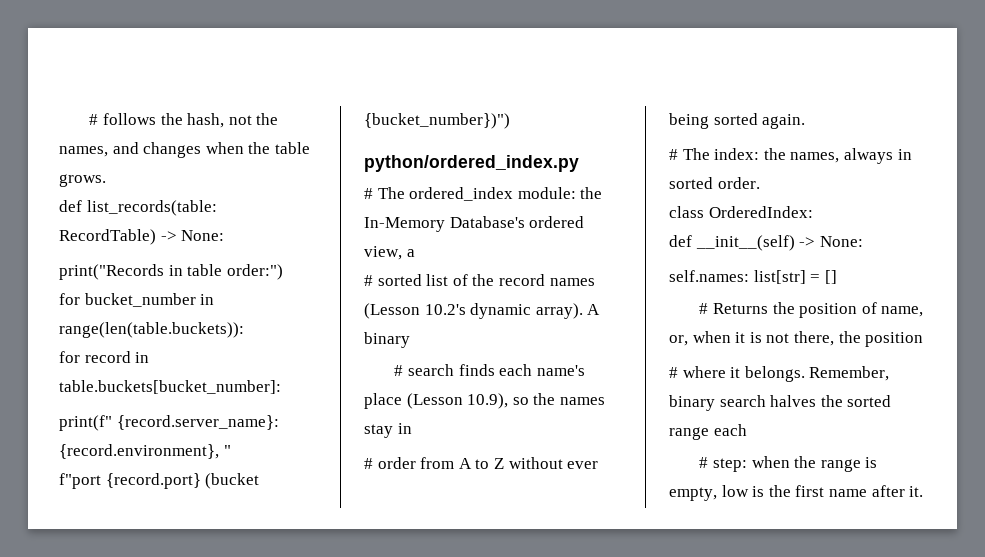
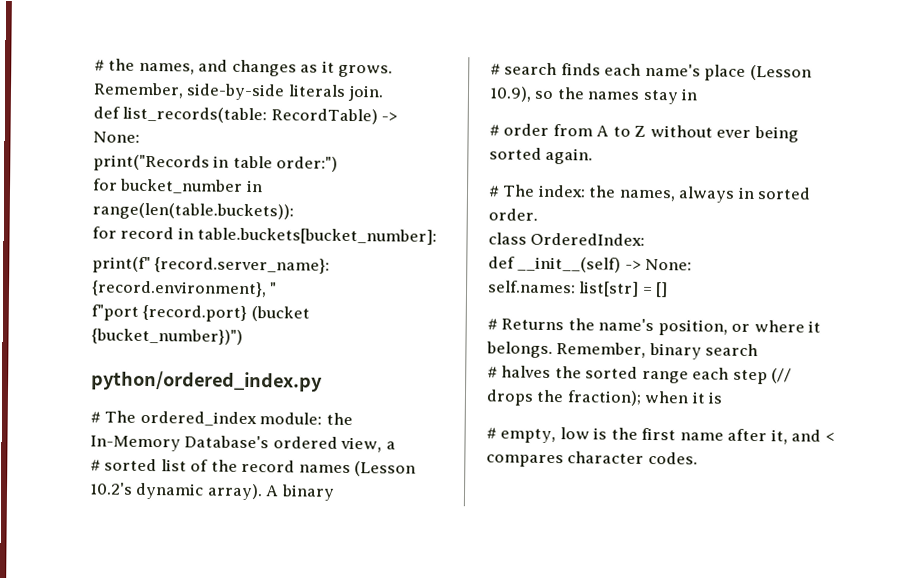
- # follows the hash, not the names, and changes when the table grows.
+ # the names, and changes as it grows. Remember, side-by-side literals join.
- # Returns the position of name, or, when it is not there, the position
- # where it belongs.
+ # Returns the name's position, or where it belongs.
- Remember, binary search halves the sorted range each
- # step: when the range is empty, low is the first name after it.
+ Remember, binary search
+ # halves the sorted range each step (// drops the fraction); when it is
+ # empty, low is the first name after it, and < compares character codes.

